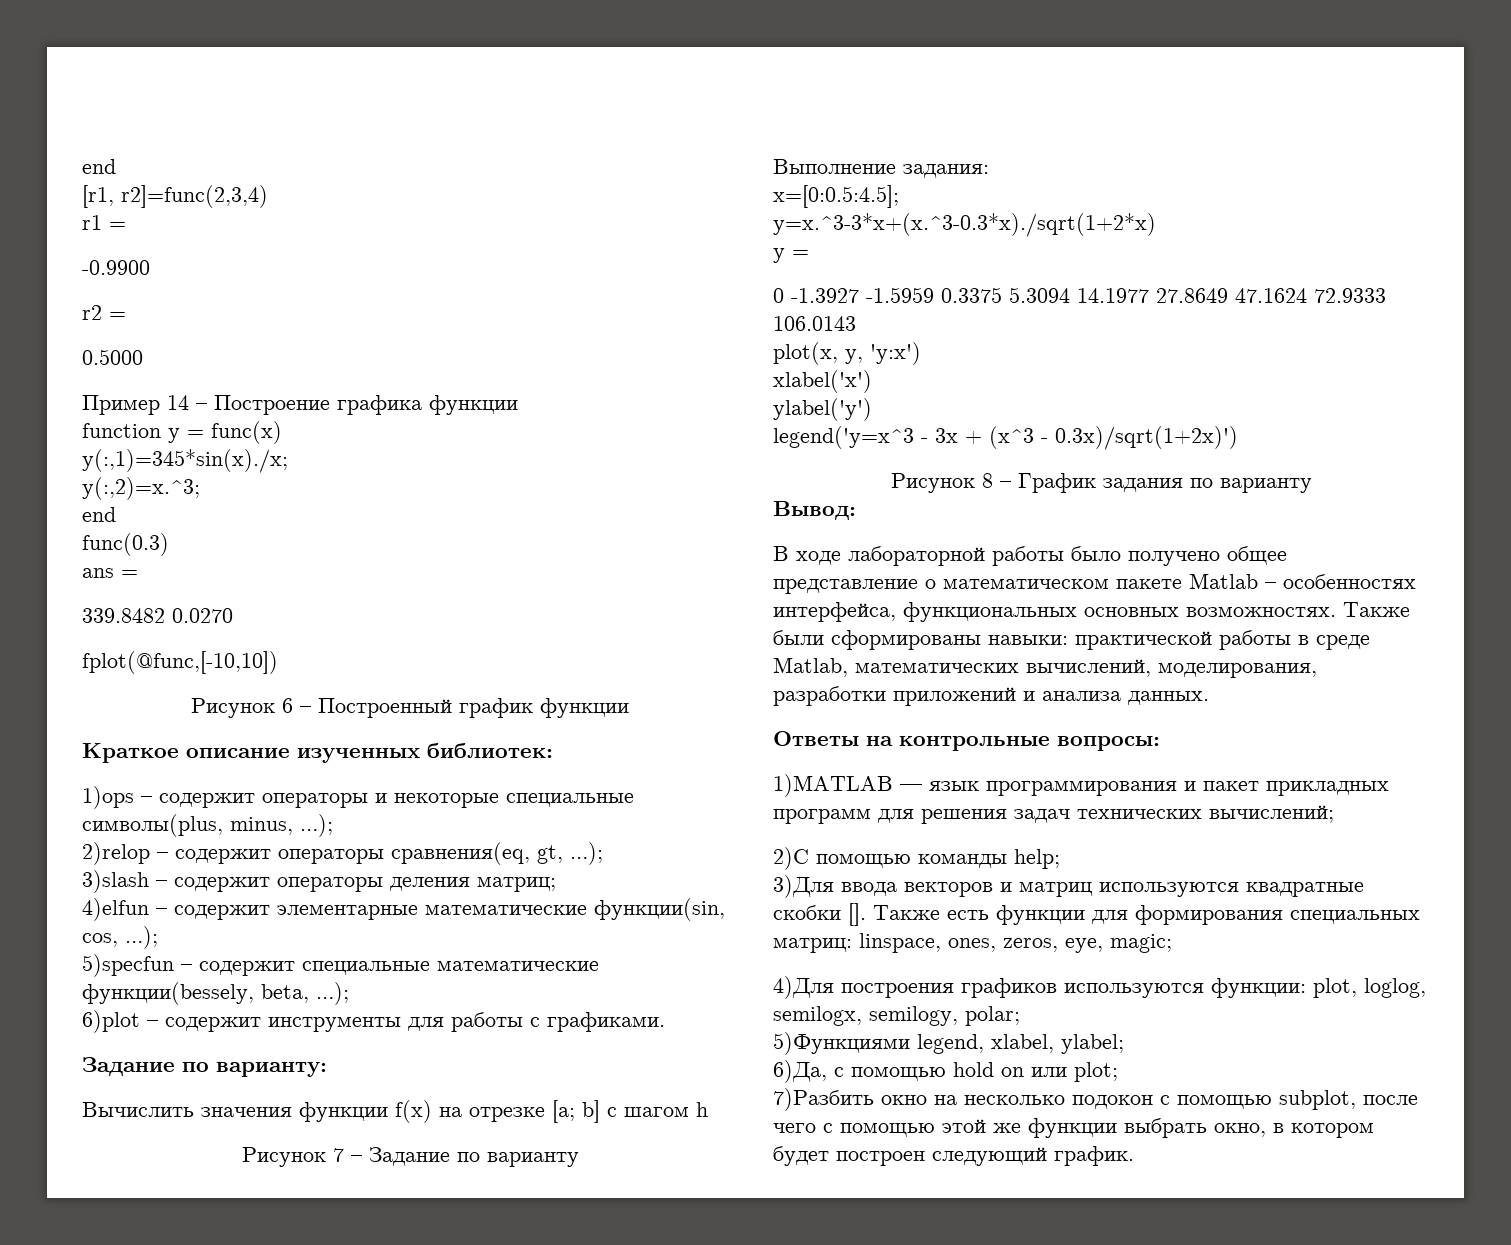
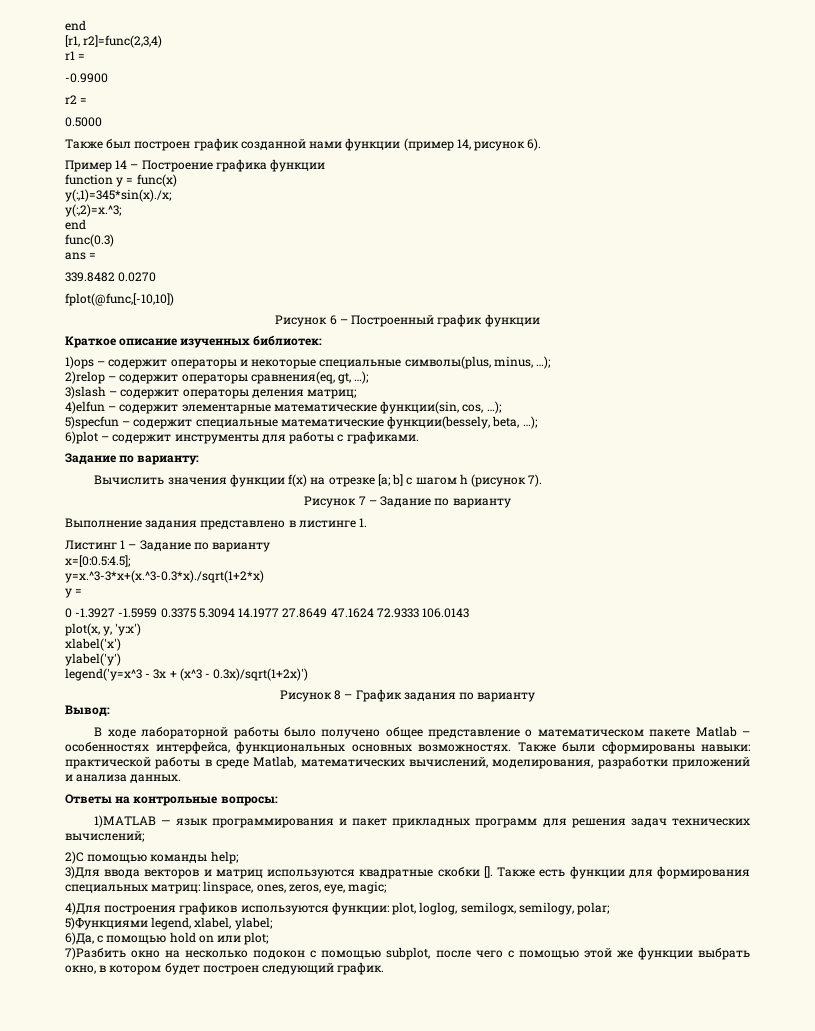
+ Также был построен график созданной нами функции (пример 14, рисунок 6).
- Вычислить значения функции f(x) на отрезке [a; b] с шагом h
+ Вычислить значения функции f(x) на отрезке [a; b] с шагом h (рисунок 7).
- Выполнение задания:
+ Выполнение задания представлено в листинге 1.
+ Листинг 1 – Задание по варианту

